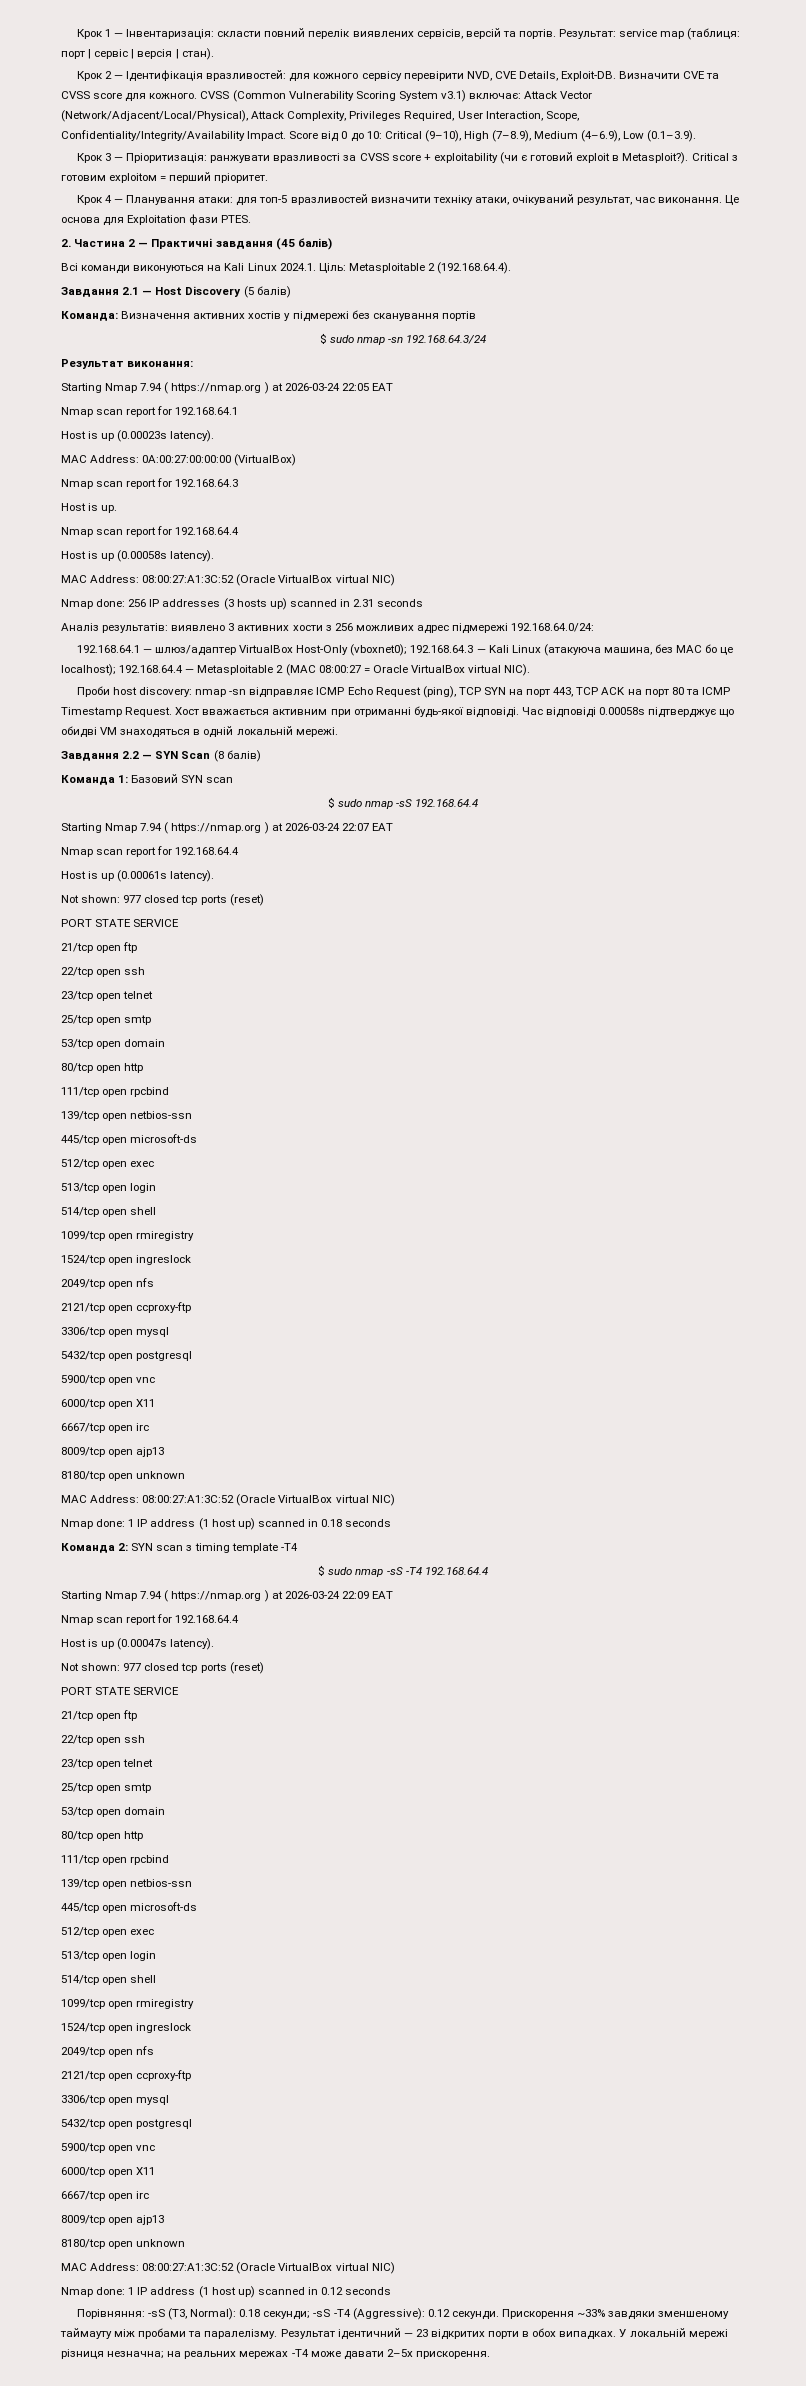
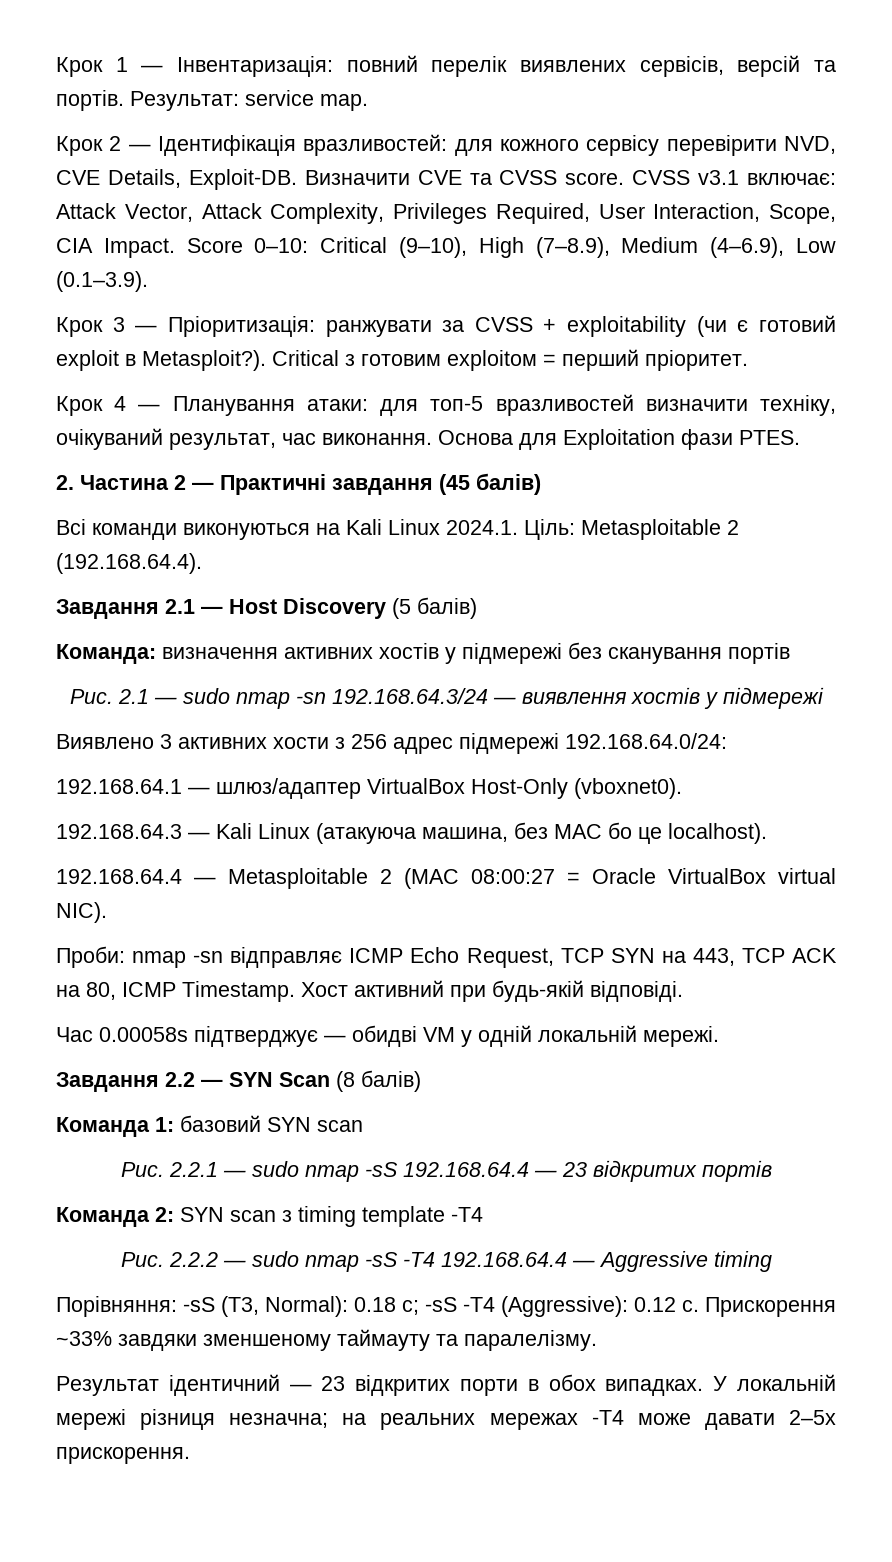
- Крок 1 — Інвентаризація: скласти повний перелік виявлених сервісів, версій та портів.
+ Крок 1 — Інвентаризація: повний перелік виявлених сервісів, версій та портів.
- Результат: service map (таблиця: порт | сервіс | версія | стан).
+ Результат: service map.
- Визначити CVE та CVSS score для кожного. CVSS (Common Vulnerability Scoring System v3.1) включає: Attack Vector (Network/Adjacent/Local/Physical), Attack Complexity, Privileges Required, User Interaction, Scope, Confidentiality/Integrity/Availability Impact.
+ Визначити CVE та CVSS score. CVSS v3.1 включає: Attack Vector, Attack Complexity, Privileges Required, User Interaction, Scope, CIA Impact.
- Score від 0 до 10: Critical (9–10), High (7–8.9), Medium (4–6.9), Low (0.1–3.9).
+ Score 0–10: Critical (9–10), High (7–8.9), Medium (4–6.9), Low (0.1–3.9).
- Крок 3 — Пріоритизація: ранжувати вразливості за CVSS score + exploitability (чи є готовий exploit в Metasploit?).
+ Крок 3 — Пріоритизація: ранжувати за CVSS + exploitability (чи є готовий exploit в Metasploit?).
- Крок 4 — Планування атаки: для топ-5 вразливостей визначити техніку атаки, очікуваний результат, час виконання.
+ Крок 4 — Планування атаки: для топ-5 вразливостей визначити техніку, очікуваний результат, час виконання.
- Це основа для Exploitation фази PTES.
+ Основа для Exploitation фази PTES.
- Команда: Визначення активних хостів у підмережі без сканування портів
+ Команда: визначення активних хостів у підмережі без сканування портів
- $ sudo nmap -sn 192.168.64.3/24
- Результат виконання:
- Starting Nmap 7.94 ( https://nmap.org ) at 2026-03-24 22:05 EAT
- Nmap scan report for 192.168.64.1
- Host is up (0.00023s latency).
- MAC Address: 0A:00:27:00:00:00 (VirtualBox)
- Nmap scan report for 192.168.64.3
- Host is up.
- Nmap scan report for 192.168.64.4
- Host is up (0.00058s latency).
- MAC Address: 08:00:27:A1:3C:52 (Oracle VirtualBox virtual NIC)
- Nmap done: 256 IP addresses (3 hosts up) scanned in 2.31 seconds
- Аналіз результатів: виявлено 3 активних хости з 256 можливих адрес підмережі 192.168.64.0/24:
+ Рис. 2.1 — sudo nmap -sn 192.168.64.3/24 — виявлення хостів у підмережі
+ Виявлено 3 активних хости з 256 адрес підмережі 192.168.64.0/24:
- 192.168.64.1 — шлюз/адаптер VirtualBox Host-Only (vboxnet0); 192.168.64.3 — Kali Linux (атакуюча машина, без MAC бо це localhost); 192.168.64.4 — Metasploitable 2 (MAC 08:00:27 = Oracle VirtualBox virtual NIC).
+ 192.168.64.1 — шлюз/адаптер VirtualBox Host-Only (vboxnet0).
+ 192.168.64.3 — Kali Linux (атакуюча машина, без MAC бо це localhost).
+ 192.168.64.4 — Metasploitable 2 (MAC 08:00:27 = Oracle VirtualBox virtual NIC).
- Проби host discovery: nmap -sn відправляє ICMP Echo Request (ping), TCP SYN на порт 443, TCP ACK на порт 80 та ICMP Timestamp Request. Хост вважається активним при отриманні будь-якої відповіді. Час відповіді 0.00058s підтверджує що обидві VM знаходяться в одній локальній мережі.
+ Проби: nmap -sn відправляє ICMP Echo Request, TCP SYN на 443, TCP ACK на 80, ICMP Timestamp. Хост активний при будь-якій відповіді.
+ Час 0.00058s підтверджує — обидві VM у одній локальній мережі.
- Команда 1: Базовий SYN scan
+ Команда 1: базовий SYN scan
- $ sudo nmap -sS 192.168.64.4
- Starting Nmap 7.94 ( https://nmap.org ) at 2026-03-24 22:07 EAT
- Nmap scan report for 192.168.64.4
- Host is up (0.00061s latency).
- Not shown: 977 closed tcp ports (reset)
- PORT STATE SERVICE
- 21/tcp open ftp
- 22/tcp open ssh
- 23/tcp open telnet
- 25/tcp open smtp
- 53/tcp open domain
- 80/tcp open http
- 111/tcp open rpcbind
- 139/tcp open netbios-ssn
- 445/tcp open microsoft-ds
- 512/tcp open exec
- 513/tcp open login
- 514/tcp open shell
- 1099/tcp open rmiregistry
- 1524/tcp open ingreslock
- 2049/tcp open nfs
- 2121/tcp open ccproxy-ftp
- 3306/tcp open mysql
- 5432/tcp open postgresql
- 5900/tcp open vnc
- 6000/tcp open X11
- 6667/tcp open irc
- 8009/tcp open ajp13
- 8180/tcp open unknown
- MAC Address: 08:00:27:A1:3C:52 (Oracle VirtualBox virtual NIC)
- Nmap done: 1 IP address (1 host up) scanned in 0.18 seconds
+ Рис. 2.2.1 — sudo nmap -sS 192.168.64.4 — 23 відкритих портів
- $ sudo nmap -sS -T4 192.168.64.4
- Starting Nmap 7.94 ( https://nmap.org ) at 2026-03-24 22:09 EAT
- Nmap scan report for 192.168.64.4
- Host is up (0.00047s latency).
- Not shown: 977 closed tcp ports (reset)
- PORT STATE SERVICE
- 21/tcp open ftp
- 22/tcp open ssh
- 23/tcp open telnet
- 25/tcp open smtp
- 53/tcp open domain
- 80/tcp open http
- 111/tcp open rpcbind
- 139/tcp open netbios-ssn
- 445/tcp open microsoft-ds
- 512/tcp open exec
- 513/tcp open login
- 514/tcp open shell
- 1099/tcp open rmiregistry
- 1524/tcp open ingreslock
- 2049/tcp open nfs
- 2121/tcp open ccproxy-ftp
- 3306/tcp open mysql
- 5432/tcp open postgresql
- 5900/tcp open vnc
- 6000/tcp open X11
- 6667/tcp open irc
- 8009/tcp open ajp13
- 8180/tcp open unknown
- MAC Address: 08:00:27:A1:3C:52 (Oracle VirtualBox virtual NIC)
- Nmap done: 1 IP address (1 host up) scanned in 0.12 seconds
+ Рис. 2.2.2 — sudo nmap -sS -T4 192.168.64.4 — Aggressive timing
- Порівняння: -sS (T3, Normal): 0.18 секунди; -sS -T4 (Aggressive): 0.12 секунди.
+ Порівняння: -sS (T3, Normal): 0.18 с; -sS -T4 (Aggressive): 0.12 с.
- Прискорення ~33% завдяки зменшеному таймауту між пробами та паралелізму. Результат ідентичний — 23 відкритих порти в обох випадках.
+ Прискорення ~33% завдяки зменшеному таймауту та паралелізму.
+ Результат ідентичний — 23 відкритих порти в обох випадках.

